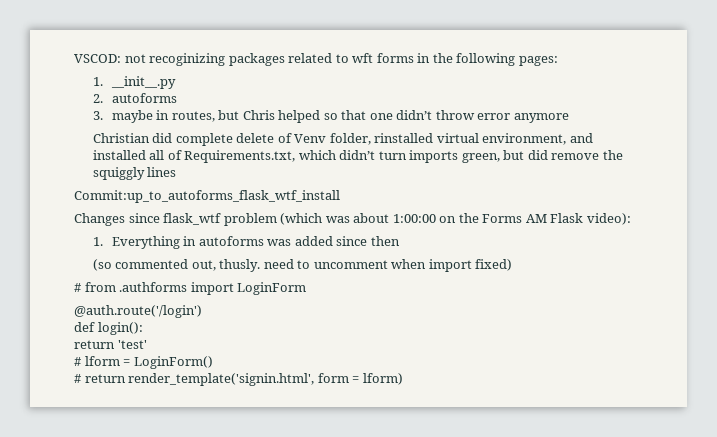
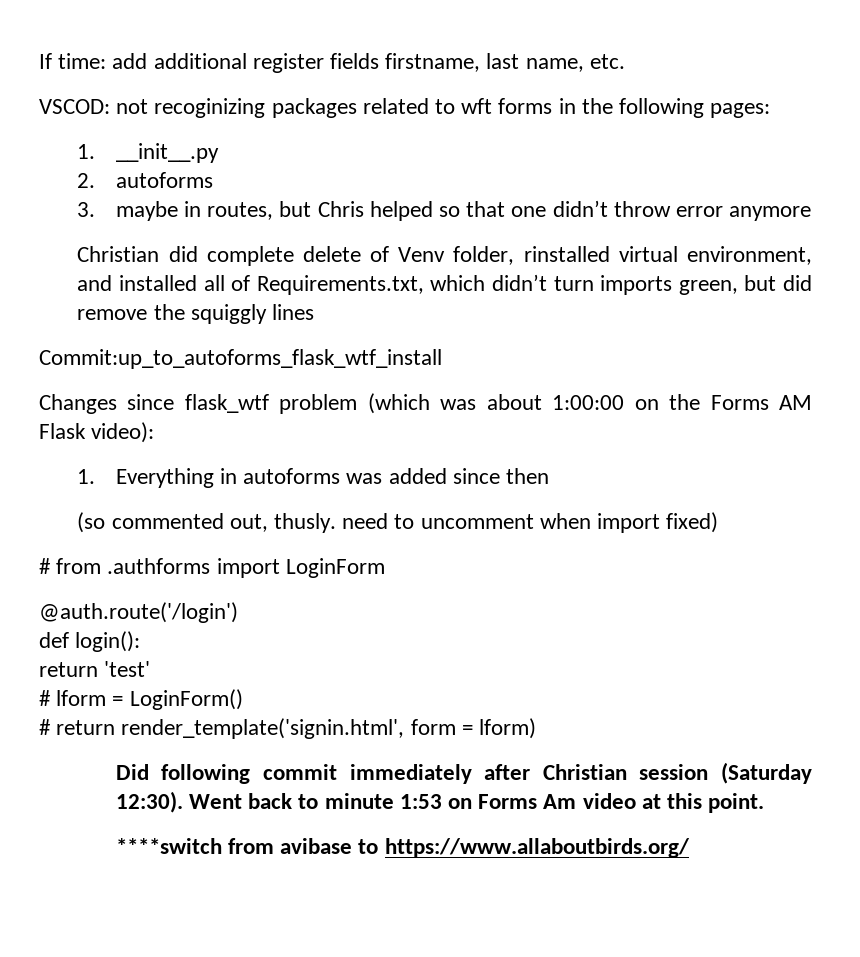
+ If time: add additional register fields firstname, last name, etc.
+ Did following commit immediately after Christian session (Saturday 12:30). Went back to minute 1:53 on Forms Am video at this point.
+ ****switch from avibase to https://www.allaboutbirds.org/

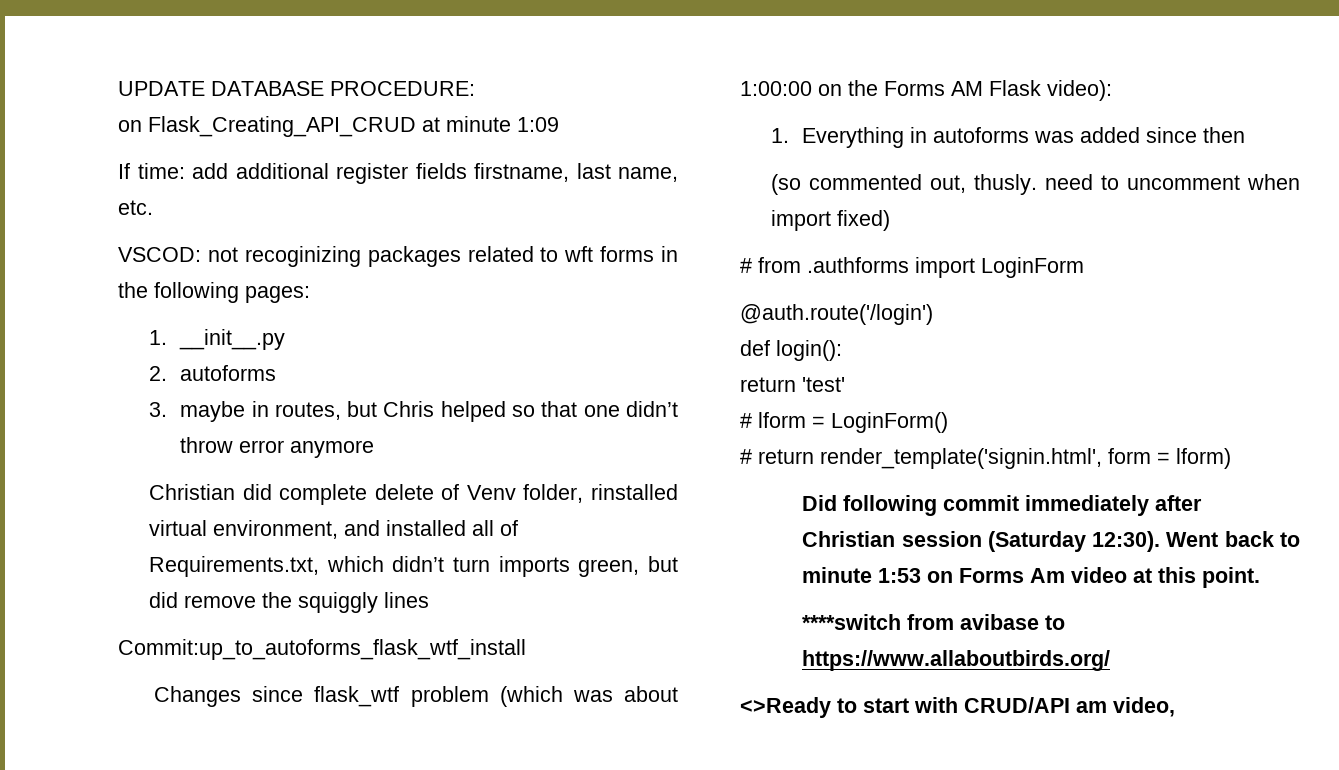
+ UPDATE DATABASE PROCEDURE:
+ on Flask_Creating_API_CRUD at minute 1:09
+ <>Ready to start with CRUD/API am video,

